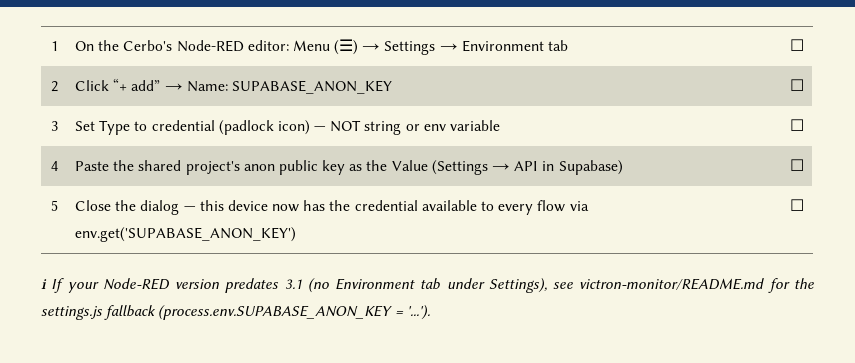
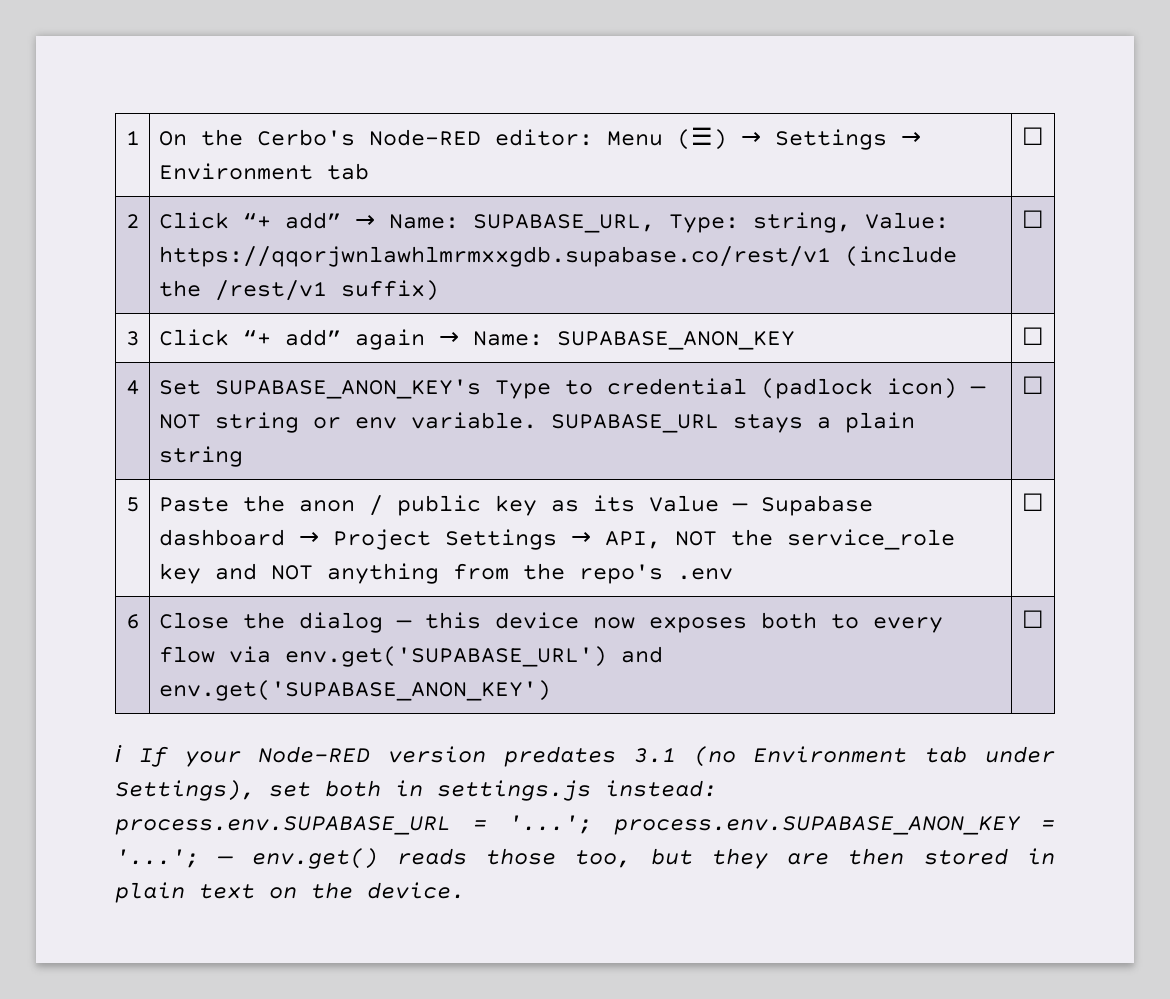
- 2 | Click “+ add” → Name: SUPABASE_ANON_KEY | ☐
- 3 | Set Type to credential (padlock icon) — NOT string or env variable | ☐
- 4 | Paste the shared project's anon public key as the Value (Settings → API in Supabase) | ☐
- 5 | Close the dialog — this device now has the credential available to every flow via env.get('SUPABASE_ANON_KEY') | ☐
+ 2 | Click “+ add” → Name: SUPABASE_URL, Type: string, Value: https://qqorjwnlawhlmrmxxgdb.supabase.co/rest/v1 (include the /rest/v1 suffix) | ☐
+ 3 | Click “+ add” again → Name: SUPABASE_ANON_KEY | ☐
+ 4 | Set SUPABASE_ANON_KEY's Type to credential (padlock icon) — NOT string or env variable. SUPABASE_URL stays a plain string | ☐
+ 5 | Paste the anon / public key as its Value — Supabase dashboard → Project Settings → API, NOT the service_role key and NOT anything from the repo's .env | ☐
+ 6 | Close the dialog — this device now exposes both to every flow via env.get('SUPABASE_URL') and env.get('SUPABASE_ANON_KEY') | ☐
- ℹ If your Node-RED version predates 3.1 (no Environment tab under Settings), see victron-monitor/README.md for the settings.js fallback (process.env.SUPABASE_ANON_KEY = '...').
+ ℹ If your Node-RED version predates 3.1 (no Environment tab under Settings), set both in settings.js instead: process.env.SUPABASE_URL = '...'; process.env.SUPABASE_ANON_KEY = '...'; — env.get() reads those too, but they are then stored in plain text on the device.

